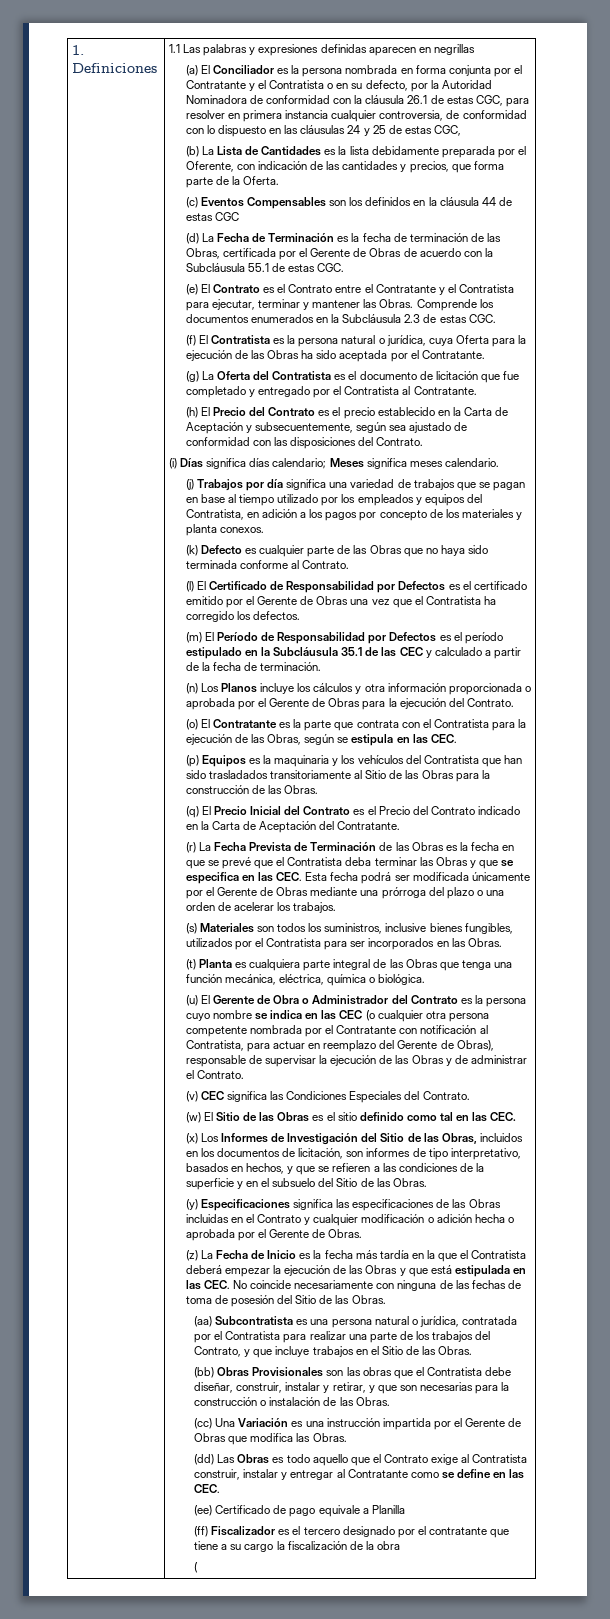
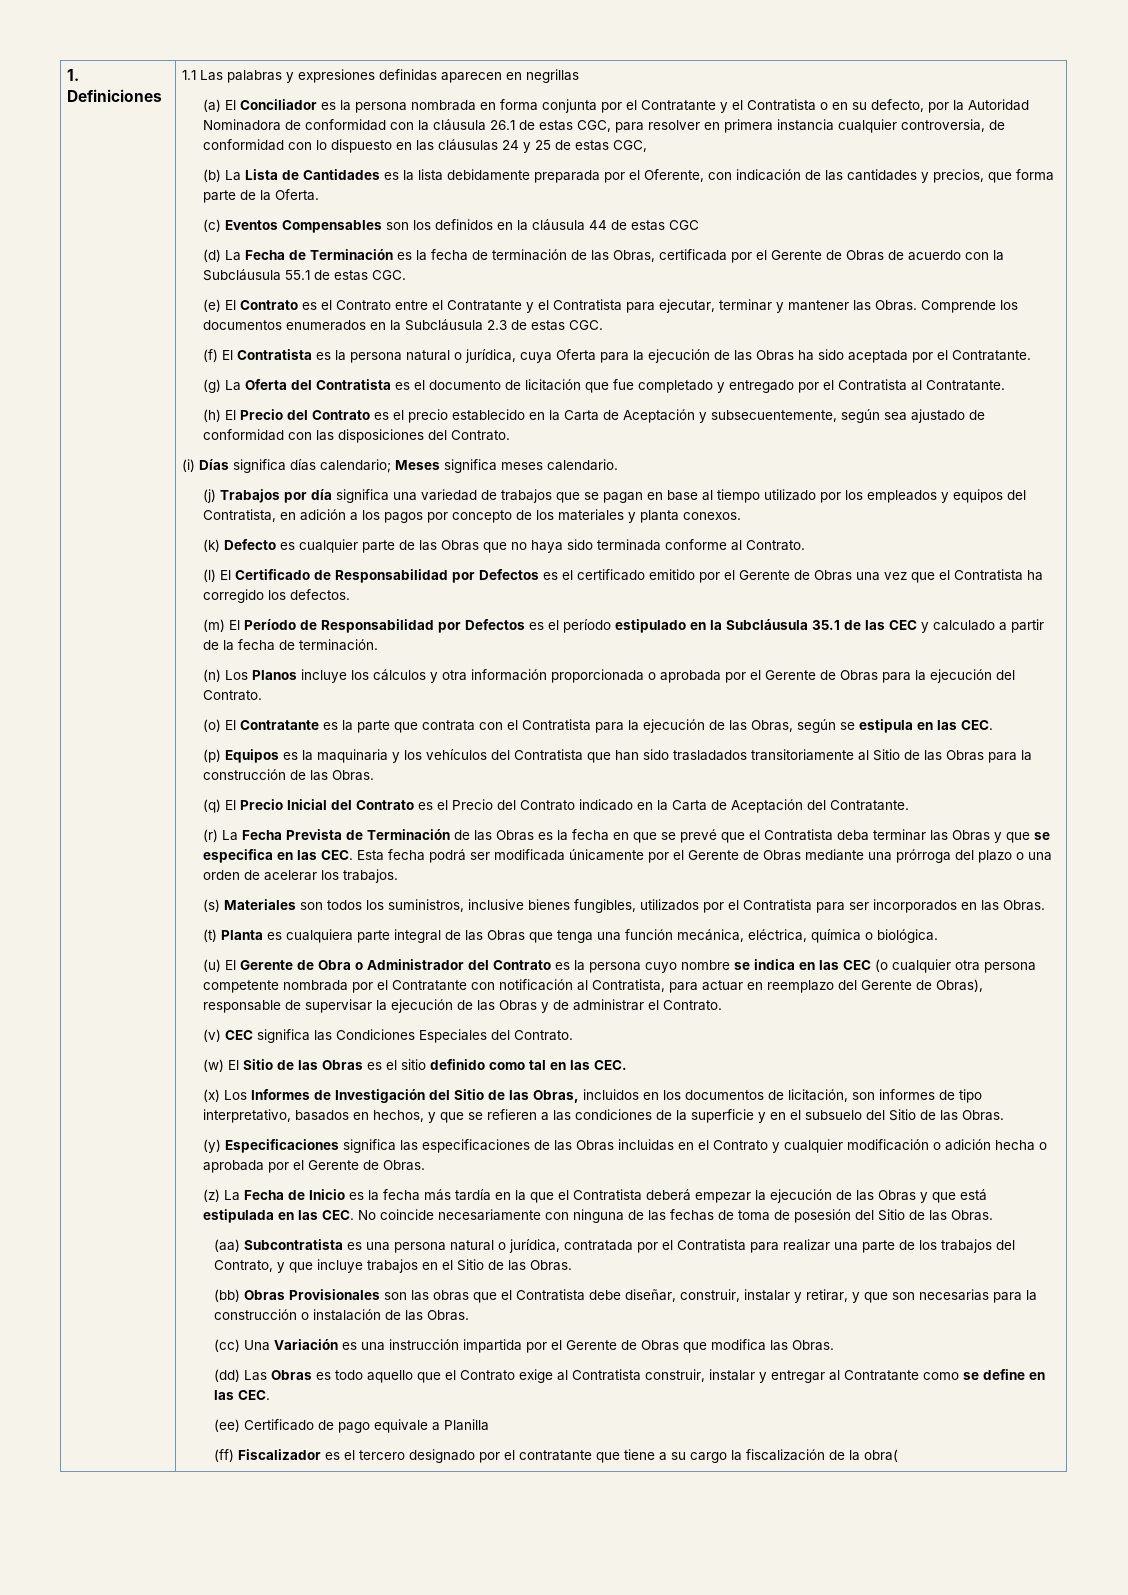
- (ff) Fiscalizador es el tercero designado por el contratante que tiene a su cargo la fiscalización de la obra
- (
+ (ff) Fiscalizador es el tercero designado por el contratante que tiene a su cargo la fiscalización de la obra(

